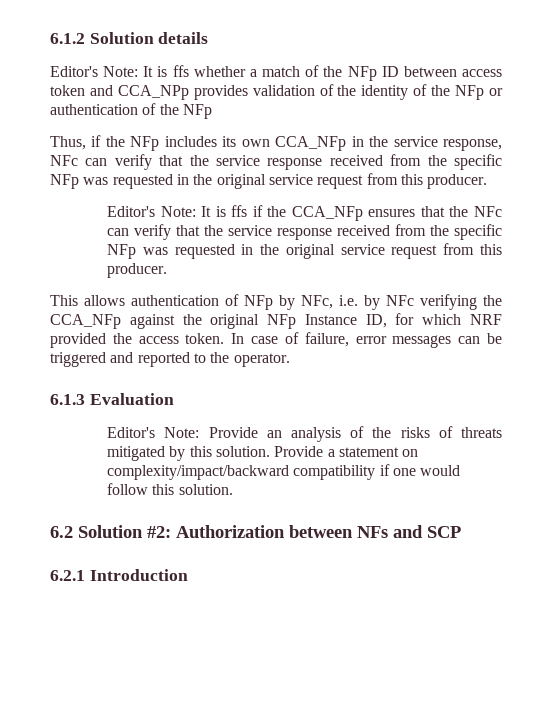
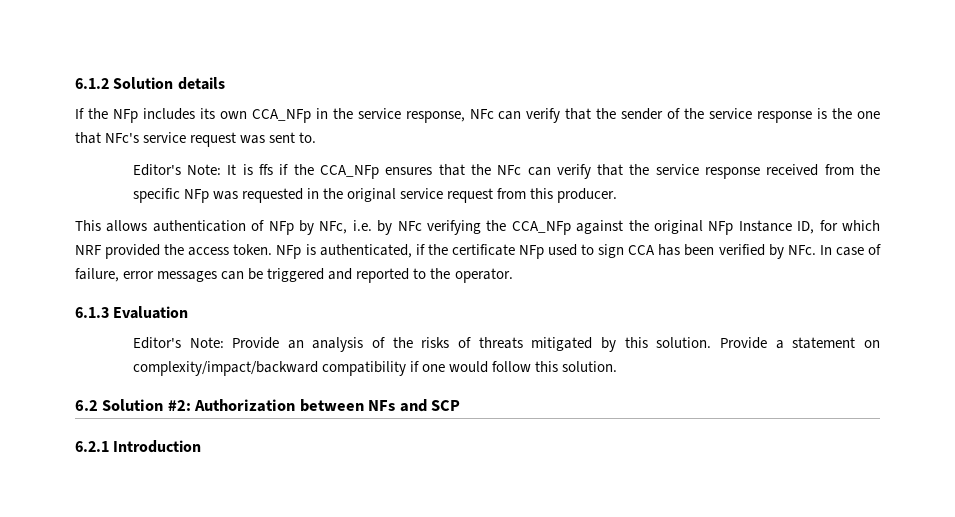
- Editor's Note: It is ffs whether a match of the NFp ID between access token and CCA_NPp provides validation of the identity of the NFp or authentication of the NFp
- Thus, if the NFp includes its own CCA_NFp in the service response, NFc can verify that the service response received from the specific NFp was requested in the original service request from this producer.
+ If the NFp includes its own CCA_NFp in the service response, NFc can verify that the sender of the service response is the one that NFc's service request was sent to.
- In case of failure, error messages can be triggered and reported to the operator.
+ NFp is authenticated, if the certificate NFp used to sign CCA has been verified by NFc. In case of failure, error messages can be triggered and reported to the operator.

